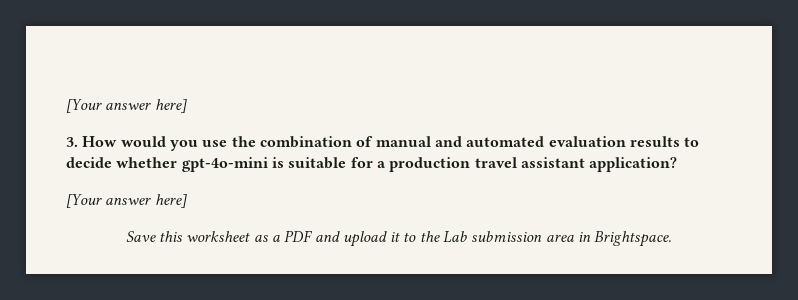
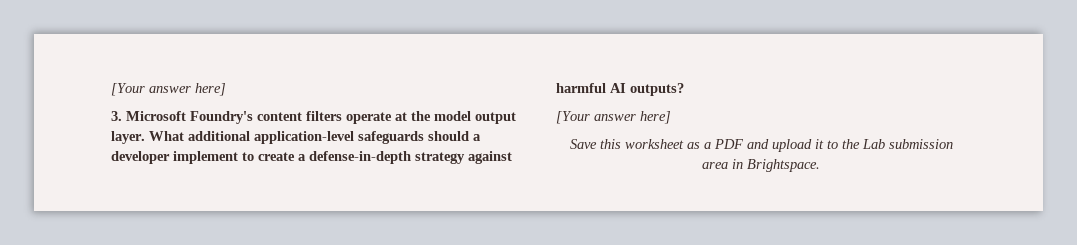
- 3. How would you use the combination of manual and automated evaluation results to decide whether gpt-4o-mini is suitable for a production travel assistant application?
+ 3. Microsoft Foundry's content filters operate at the model output layer. What additional application-level safeguards should a developer implement to create a defense-in-depth strategy against harmful AI outputs?

